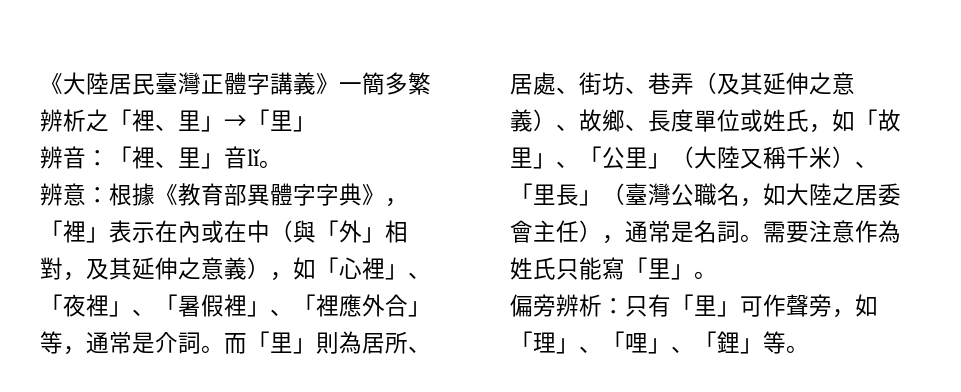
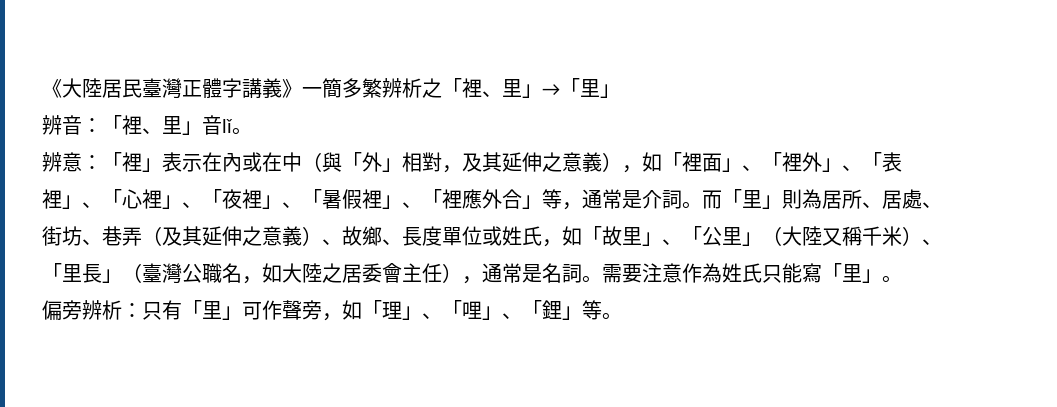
- 辨意：根據《教育部異體字字典》，「裡」表示在內或在中（與「外」相對，及其延伸之意義），如「心裡」、「夜裡」、「暑假裡」、「裡應外合」等，通常是介詞。
+ 辨意：「裡」表示在內或在中（與「外」相對，及其延伸之意義），如「裡面」、「裡外」、「表裡」、「心裡」、「夜裡」、「暑假裡」、「裡應外合」等，通常是介詞。

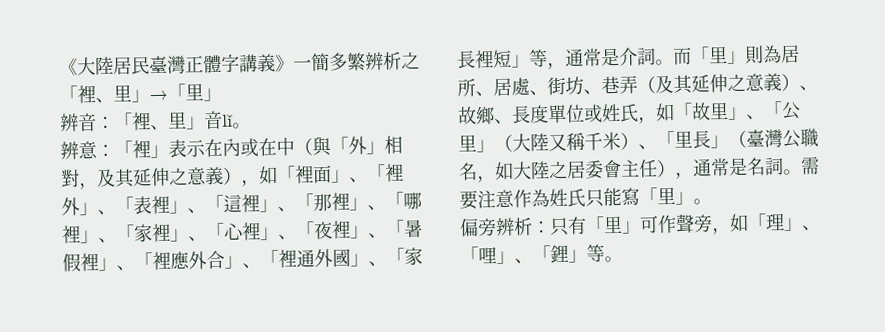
- 辨意：「裡」表示在內或在中（與「外」相對，及其延伸之意義），如「裡面」、「裡外」、「表裡」、「心裡」、「夜裡」、「暑假裡」、「裡應外合」等，通常是介詞。
+ 辨意：「裡」表示在內或在中（與「外」相對，及其延伸之意義），如「裡面」、「裡外」、「表裡」、「這裡」、「那裡」、「哪裡」、「家裡」、「心裡」、「夜裡」、「暑假裡」、「裡應外合」、「裡通外國」、「家長裡短」等，通常是介詞。

